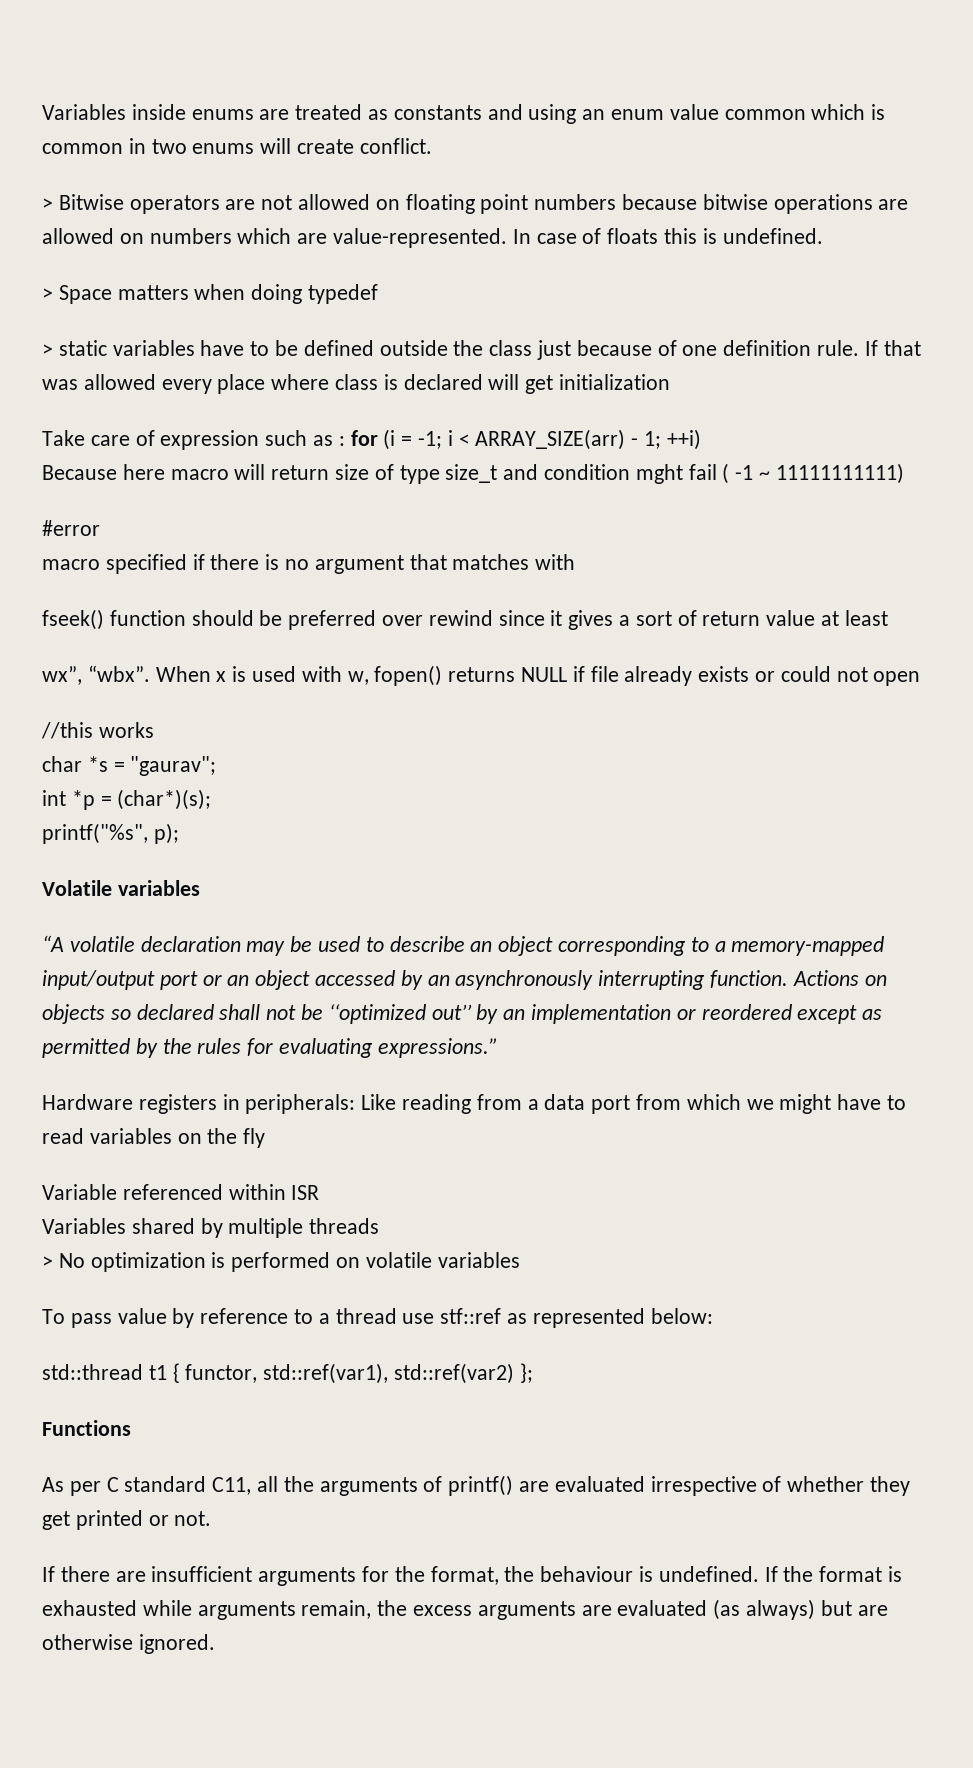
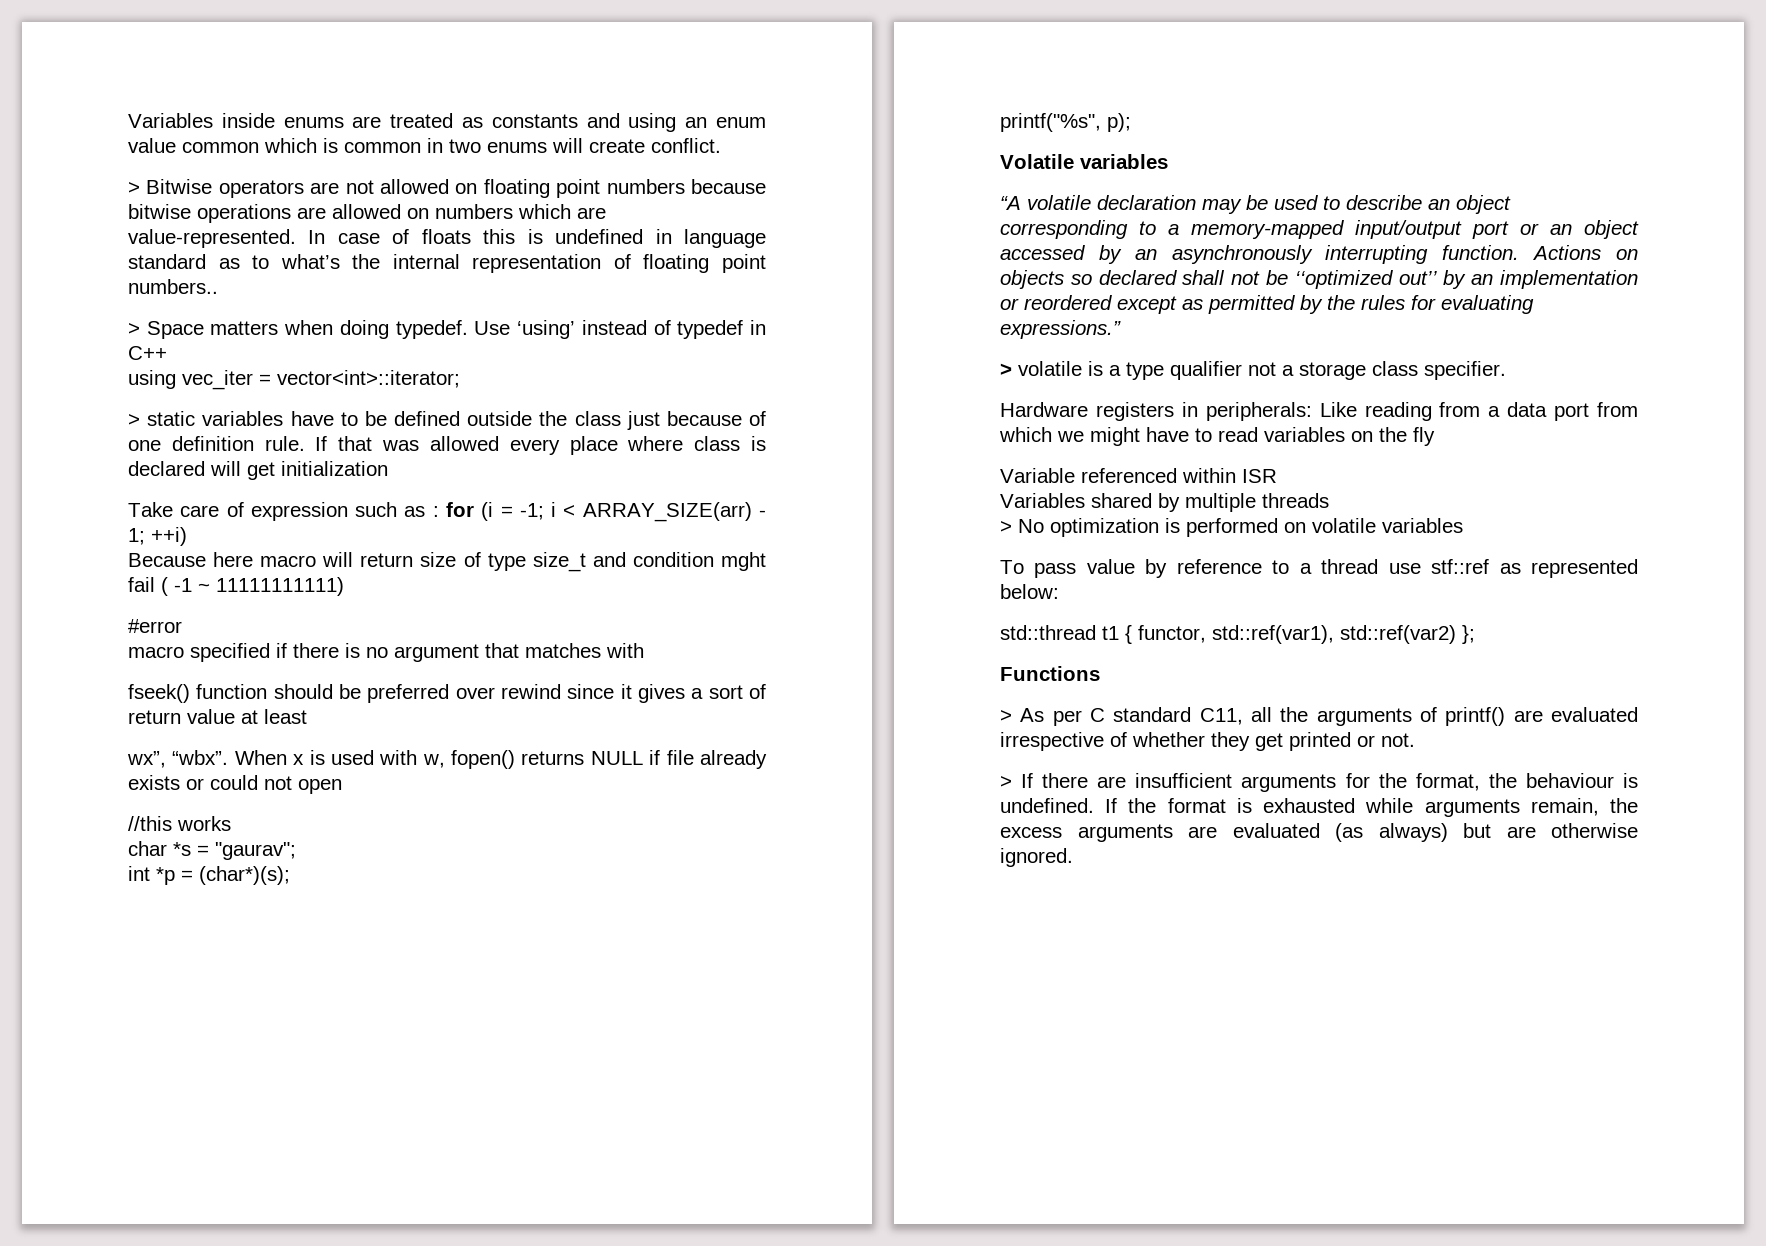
- In case of floats this is undefined.
+ In case of floats this is undefined in language standard as to what’s the internal representation of floating point numbers..
- > Space matters when doing typedef
+ > Space matters when doing typedef. Use ‘using’ instead of typedef in C++
+ using vec_iter = vector<int>::iterator;
+ > volatile is a type qualifier not a storage class specifier.
- As per C standard C11, all the arguments of printf() are evaluated irrespective of whether they get printed or not.
+ > As per C standard C11, all the arguments of printf() are evaluated irrespective of whether they get printed or not.
- If there are insufficient arguments for the format, the behaviour is undefined.
+ > If there are insufficient arguments for the format, the behaviour is undefined.

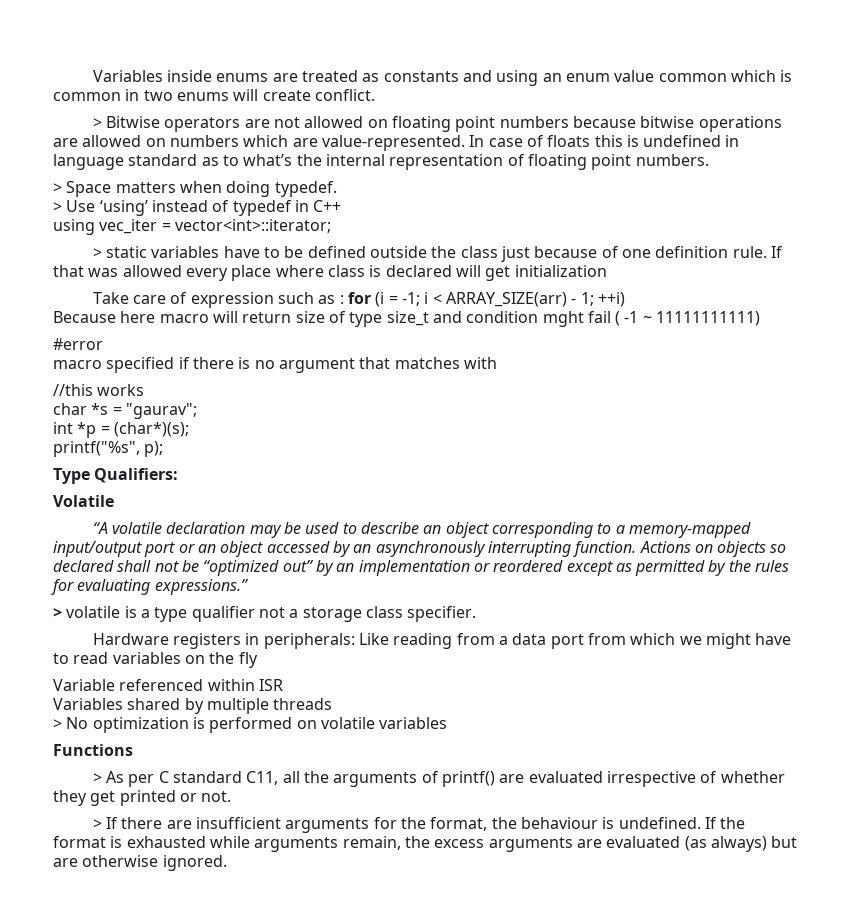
- In case of floats this is undefined in language standard as to what’s the internal representation of floating point numbers..
+ In case of floats this is undefined in language standard as to what’s the internal representation of floating point numbers.
- > Space matters when doing typedef. Use ‘using’ instead of typedef in C++
+ > Space matters when doing typedef.
+ > Use ‘using’ instead of typedef in C++
- fseek() function should be preferred over rewind since it gives a sort of return value at least
- wx”, “wbx”. When x is used with w, fopen() returns NULL if file already exists or could not open
+ Type Qualifiers:
- Volatile variables
+ Volatile
- To pass value by reference to a thread use stf::ref as represented below:
- std::thread t1 { functor, std::ref(var1), std::ref(var2) };

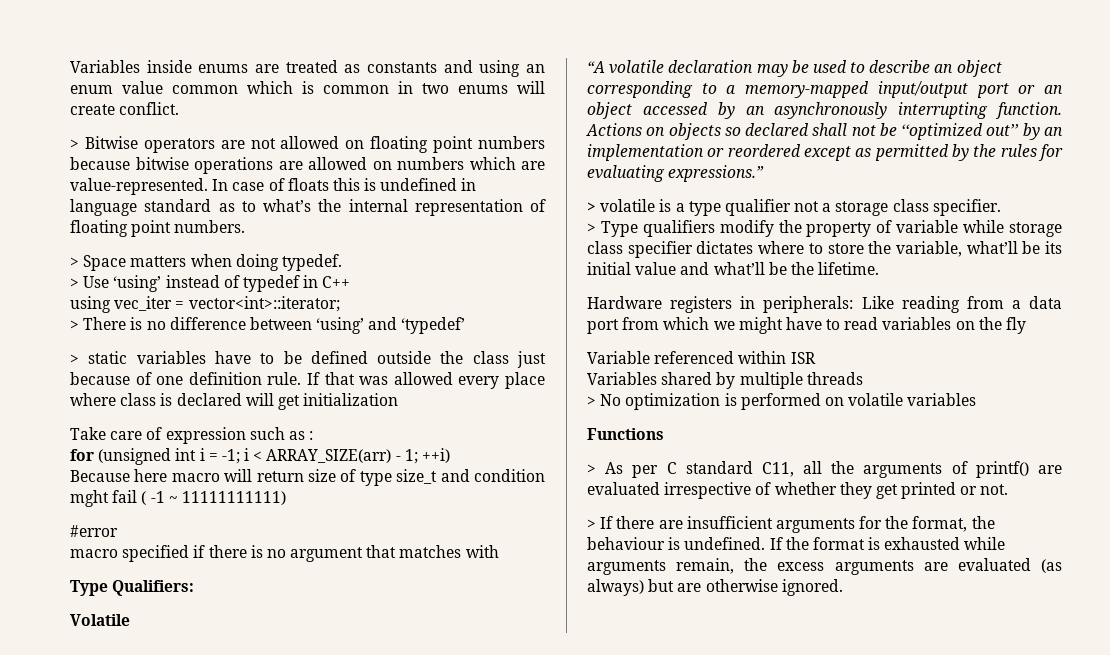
+ > There is no difference between ‘using’ and ‘typedef’
- Take care of expression such as : for (i = -1; i < ARRAY_SIZE(arr) - 1; ++i)
+ Take care of expression such as :
+ for (unsigned int i = -1; i < ARRAY_SIZE(arr) - 1; ++i)
- //this works
- char *s = "gaurav";
- int *p = (char*)(s);
- printf("%s", p);
+ > Type qualifiers modify the property of variable while storage class specifier dictates where to store the variable, what’ll be its initial value and what’ll be the lifetime.

